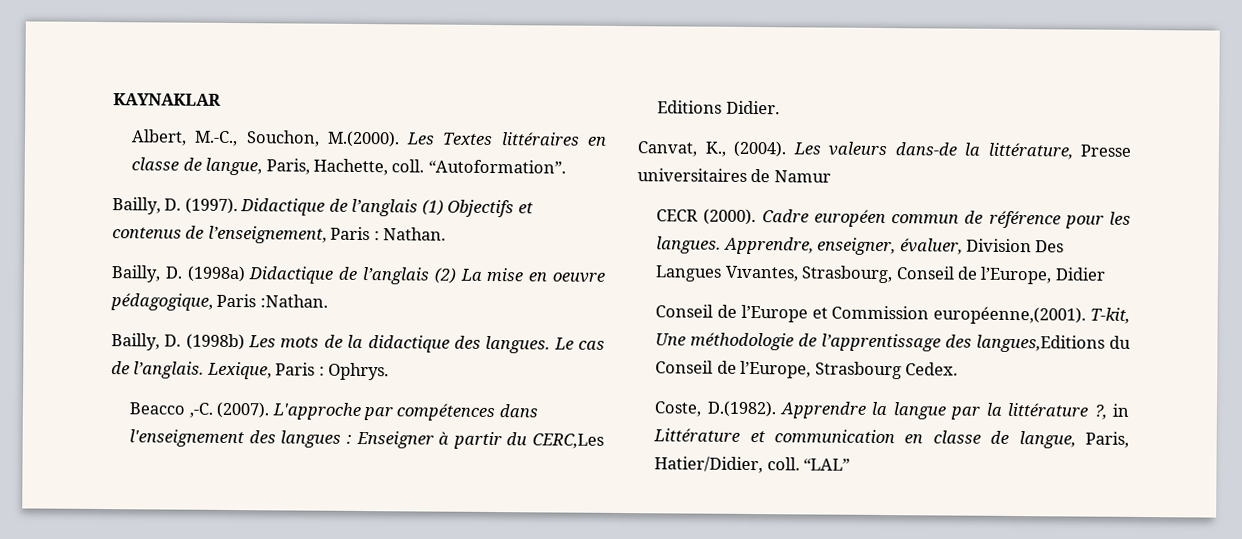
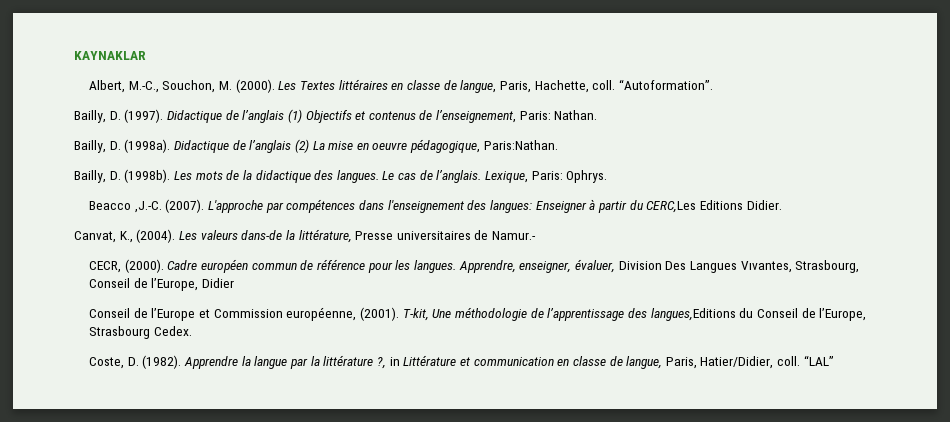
- Albert, M.-C., Souchon, M.(2000). Les Textes littéraires en classe de langue, Paris, Hachette, coll.
+ Albert, M.-C., Souchon, M. (2000). Les Textes littéraires en classe de langue, Paris, Hachette, coll.
- Didactique de l’anglais (1) Objectifs et contenus de l’enseignement, Paris : Nathan.
+ Didactique de l’anglais (1) Objectifs et contenus de l’enseignement, Paris: Nathan.
- Bailly, D. (1998a) Didactique de l’anglais (2) La mise en oeuvre pédagogique, Paris :Nathan.
- Bailly, D. (1998b) Les mots de la didactique des langues.
+ Bailly, D. (1998a). Didactique de l’anglais (2) La mise en oeuvre pédagogique, Paris:Nathan.
+ Bailly, D. (1998b). Les mots de la didactique des langues.
- Lexique, Paris : Ophrys.
+ Lexique, Paris: Ophrys.
- Beacco ,-C. (2007).
+ Beacco ,J.-C. (2007).
- L'approche par compétences dans l'enseignement des langues : Enseigner à partir du CERC,Les Editions Didier.
+ L'approche par compétences dans l'enseignement des langues: Enseigner à partir du CERC,Les Editions Didier.
- Les valeurs dans-de la littérature, Presse universitaires de Namur
- CECR (2000).
+ Les valeurs dans-de la littérature, Presse universitaires de Namur.-
+ CECR, (2000).
- Conseil de l’Europe et Commission européenne,(2001).
+ Conseil de l’Europe et Commission européenne, (2001).
- Coste, D.(1982). Apprendre la langue par la littérature ?, in Littérature et communication en classe de langue, Paris, Hatier/Didier, coll.
+ Coste, D. (1982). Apprendre la langue par la littérature ?, in Littérature et communication en classe de langue, Paris, Hatier/Didier, coll.

